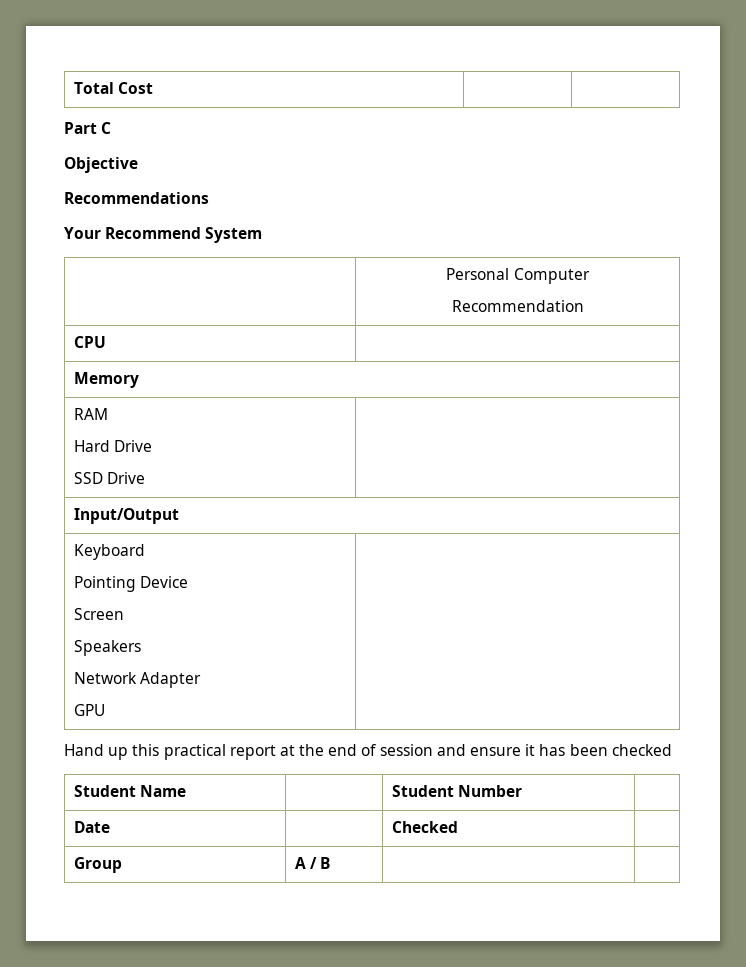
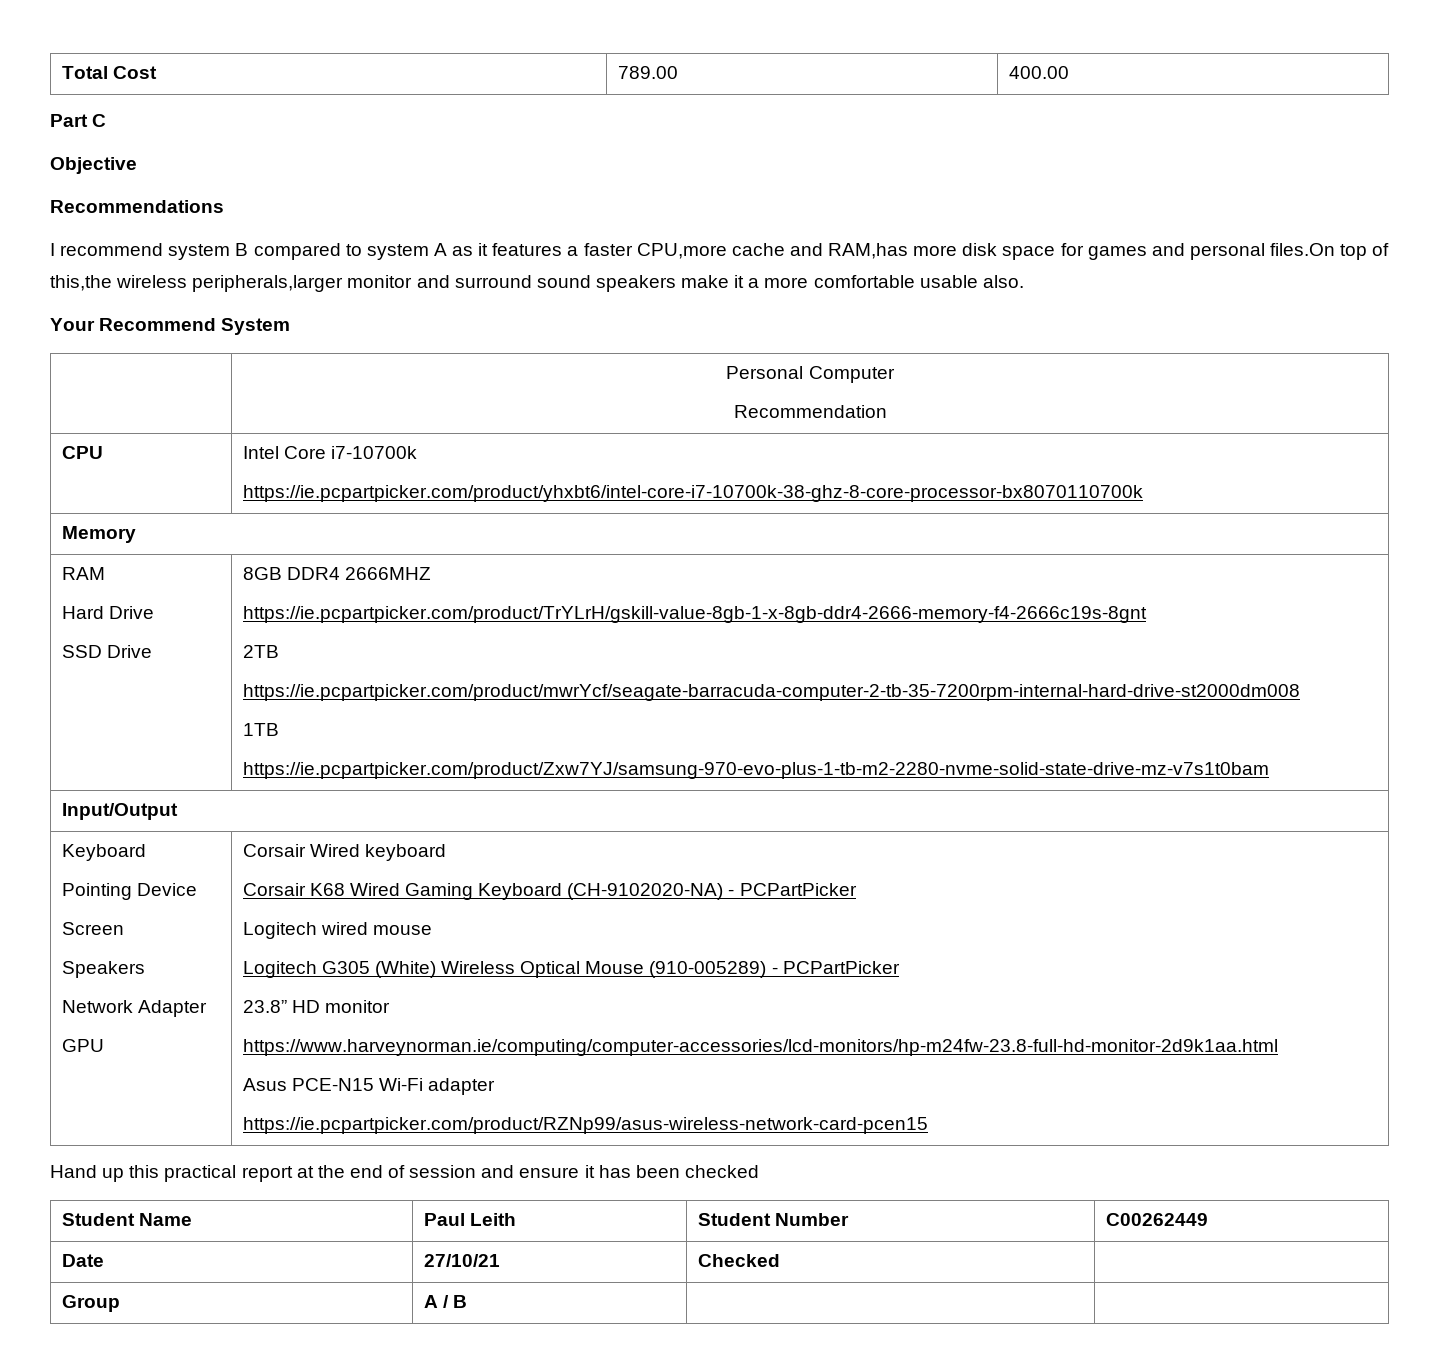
- Total Cost | |
+ Total Cost | 789.00 | 400.00
+ I recommend system B compared to system A as it features a faster CPU,more cache and RAM,has more disk space for games and personal files.On top of this,the wireless peripherals,larger monitor and surround sound speakers make it a more comfortable usable also.
- CPU |
+ CPU | Intel Core i7-10700k
+ https://ie.pcpartpicker.com/product/yhxbt6/intel-core-i7-10700k-38-ghz-8-core-processor-bx8070110700k
  RAM
  Hard Drive
- SSD Drive |
+ SSD Drive | 8GB DDR4 2666MHZ
+ https://ie.pcpartpicker.com/product/TrYLrH/gskill-value-8gb-1-x-8gb-ddr4-2666-memory-f4-2666c19s-8gnt
+ 2TB
+ https://ie.pcpartpicker.com/product/mwrYcf/seagate-barracuda-computer-2-tb-35-7200rpm-internal-hard-drive-st2000dm008
+ 1TB
+ https://ie.pcpartpicker.com/product/Zxw7YJ/samsung-970-evo-plus-1-tb-m2-2280-nvme-solid-state-drive-mz-v7s1t0bam
  Input/Output
  Keyboard
  Pointing Device
  Screen
  Speakers
  Network Adapter
- GPU |
+ GPU | Corsair Wired keyboard
+ Corsair K68 Wired Gaming Keyboard (CH-9102020-NA) - PCPartPicker
+ Logitech wired mouse
+ Logitech G305 (White) Wireless Optical Mouse (910-005289) - PCPartPicker
+ 23.8” HD monitor
+ https://www.harveynorman.ie/computing/computer-accessories/lcd-monitors/hp-m24fw-23.8-full-hd-monitor-2d9k1aa.html
+ Asus PCE-N15 Wi-Fi adapter
+ https://ie.pcpartpicker.com/product/RZNp99/asus-wireless-network-card-pcen15
- Student Name | | Student Number |
+ Student Name | Paul Leith | Student Number | C00262449
- Date | | Checked |
+ Date | 27/10/21 | Checked |

